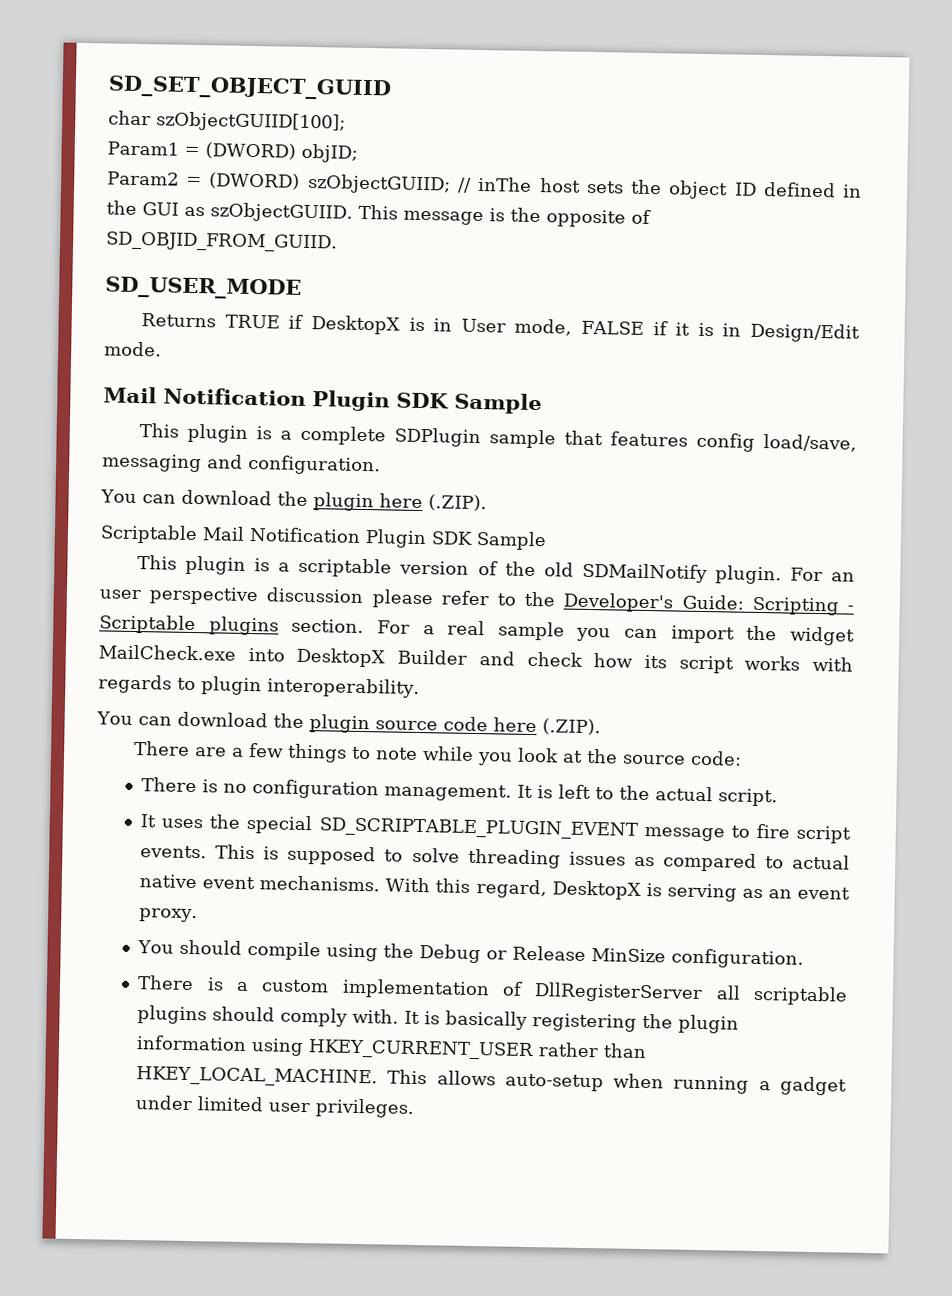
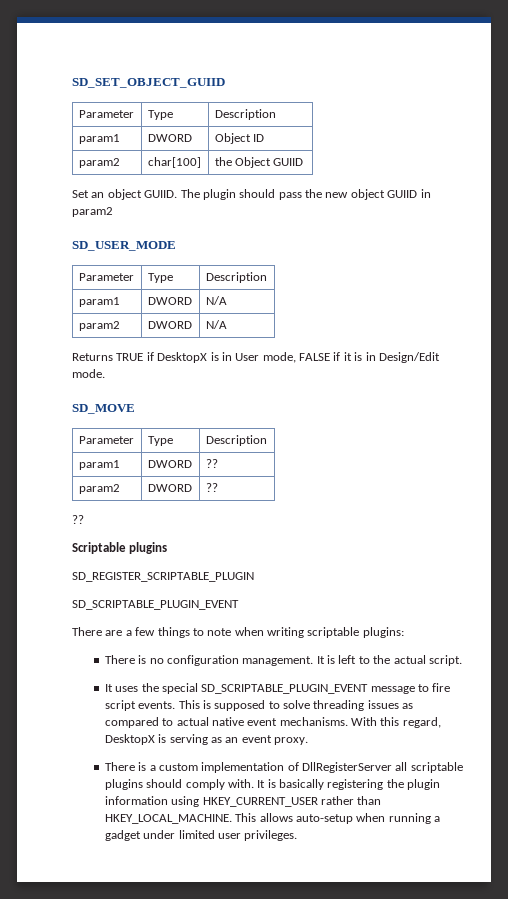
  SD_SET_OBJECT_GUIID
- char szObjectGUIID[100];
- Param1 = (DWORD) objID;
- Param2 = (DWORD) szObjectGUIID; // inThe host sets the object ID defined in the GUI as szObjectGUIID. This message is the opposite of SD_OBJID_FROM_GUIID.
+ Parameter | Type | Description
+ param1 | DWORD | Object ID
+ param2 | char[100] | the Object GUIID
+ Set an object GUIID. The plugin should pass the new object GUIID in param2
  SD_USER_MODE
+ Parameter | Type | Description
+ param1 | DWORD | N/A
+ param2 | DWORD | N/A
  Returns TRUE if DesktopX is in User mode, FALSE if it is in Design/Edit mode.
- Mail Notification Plugin SDK Sample
- This plugin is a complete SDPlugin sample that features config load/save, messaging and configuration.
- You can download the plugin here (.ZIP).
- Scriptable Mail Notification Plugin SDK Sample
- This plugin is a scriptable version of the old SDMailNotify plugin. For an user perspective discussion please refer to the Developer's Guide: Scripting - Scriptable plugins section. For a real sample you can import the widget MailCheck.exe into DesktopX Builder and check how its script works with regards to plugin interoperability.
- You can download the plugin source code here (.ZIP).
+ SD_MOVE
+ Parameter | Type | Description
+ param1 | DWORD | ??
+ param2 | DWORD | ??
+ ??
+ Scriptable plugins
+ SD_REGISTER_SCRIPTABLE_PLUGIN
+ SD_SCRIPTABLE_PLUGIN_EVENT
- There are a few things to note while you look at the source code:
+ There are a few things to note when writing scriptable plugins:
- You should compile using the Debug or Release MinSize configuration.

